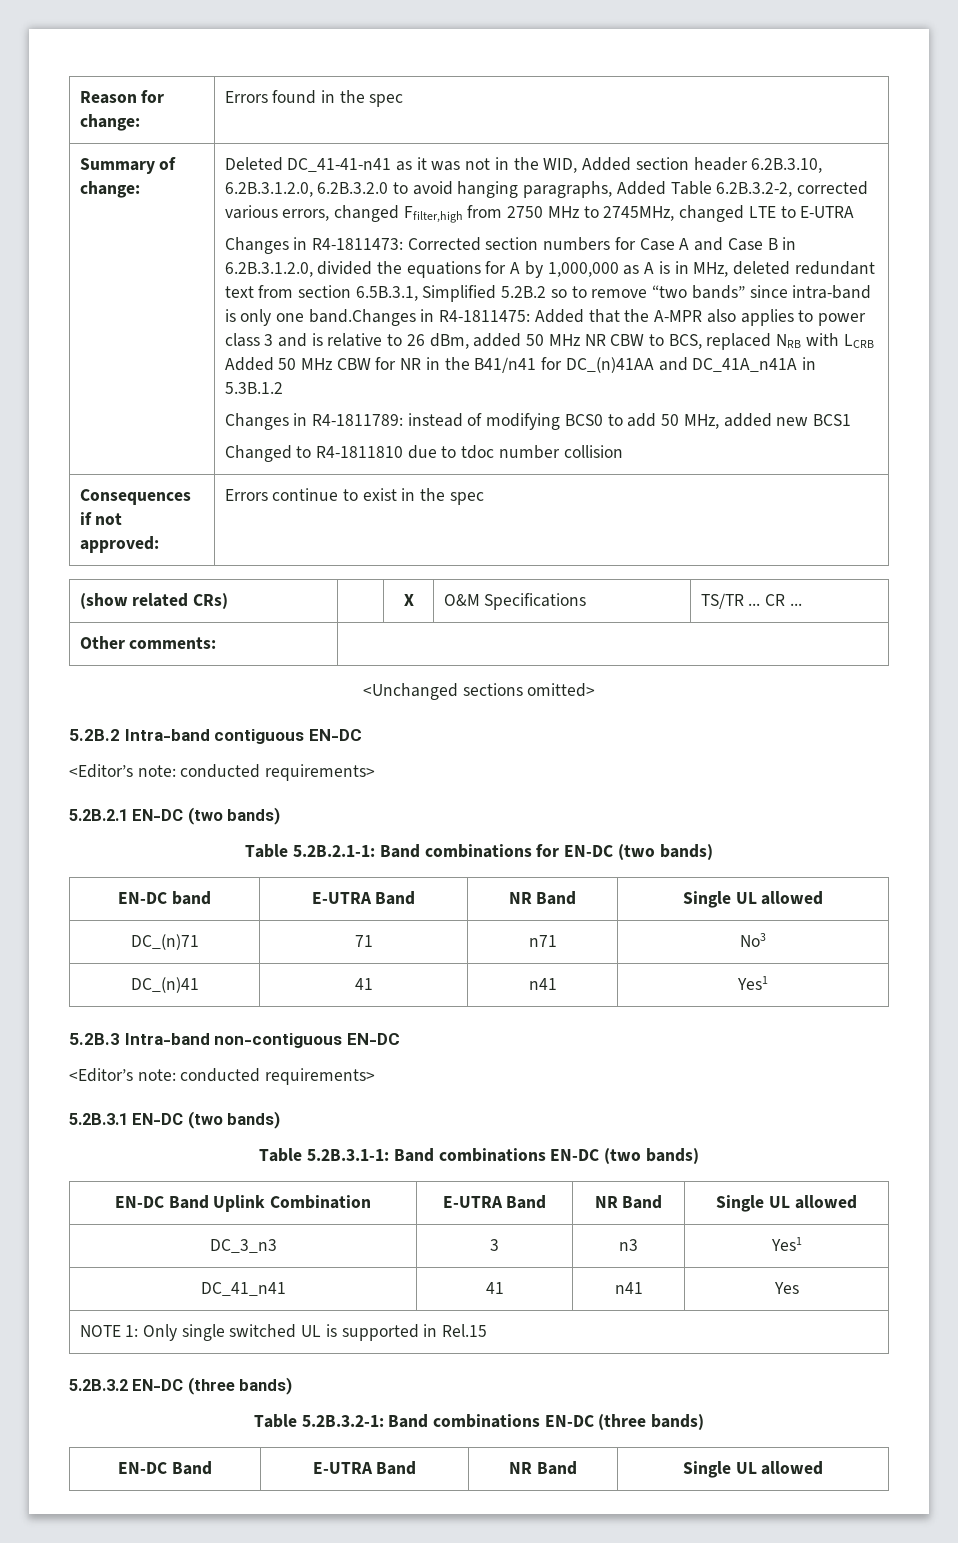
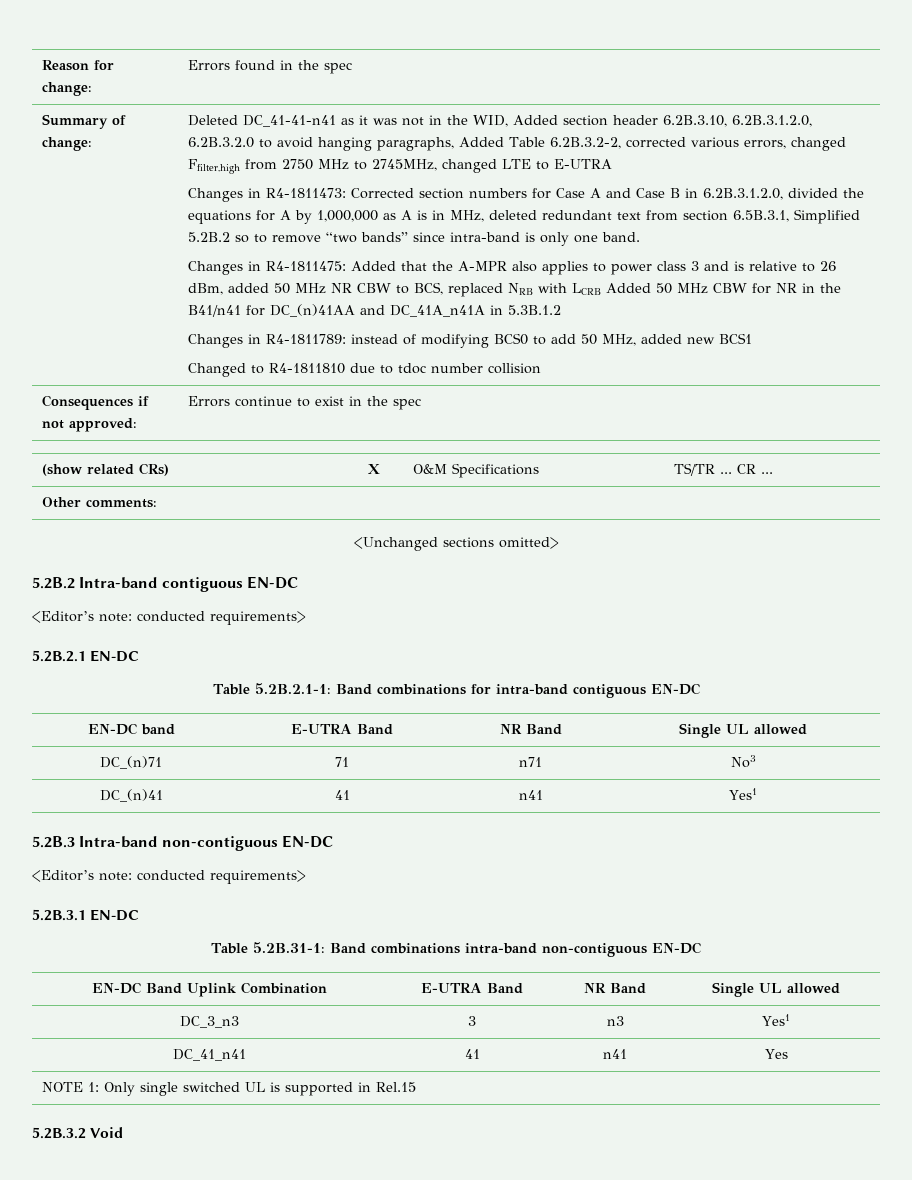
- Corrected section numbers for Case A and Case B in 6.2B.3.1.2.0, divided the equations for A by 1,000,000 as A is in MHz, deleted redundant text from section 6.5B.3.1, Simplified 5.2B.2 so to remove “two bands” since intra-band is only one band.Changes in R4-1811475:
+ Corrected section numbers for Case A and Case B in 6.2B.3.1.2.0, divided the equations for A by 1,000,000 as A is in MHz, deleted redundant text from section 6.5B.3.1, Simplified 5.2B.2 so to remove “two bands” since intra-band is only one band.
+ Changes in R4-1811475:
- 5.2B.2.1 EN-DC (two bands)
+ 5.2B.2.1 EN-DC
- Table 5.2B.2.1-1: Band combinations for EN-DC (two bands)
+ Table 5.2B.2.1-1: Band combinations for intra-band contiguous EN-DC
- 5.2B.3.1 EN-DC (two bands)
- Table 5.2B.3.1-1: Band combinations EN-DC (two bands)
+ 5.2B.3.1 EN-DC
+ Table 5.2B.31-1: Band combinations intra-band non-contiguous EN-DC
- 5.2B.3.2 EN-DC (three bands)
- Table 5.2B.3.2-1: Band combinations EN-DC (three bands)
- EN-DC Band | E-UTRA Band | NR Band | Single UL allowed
+ 5.2B.3.2 Void

